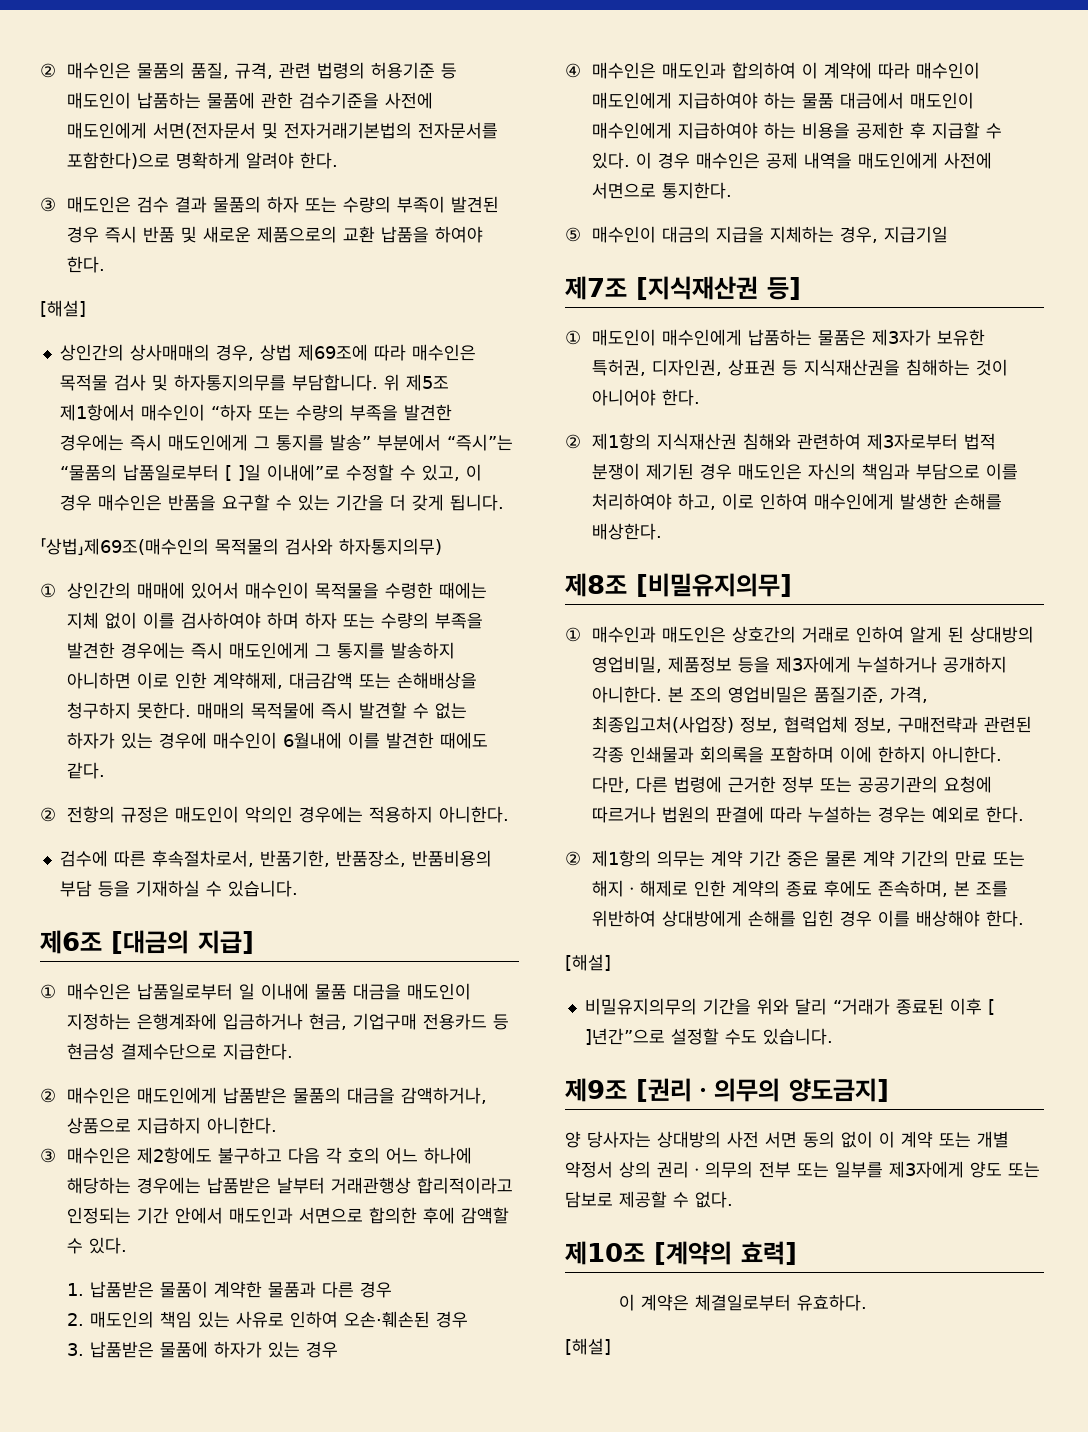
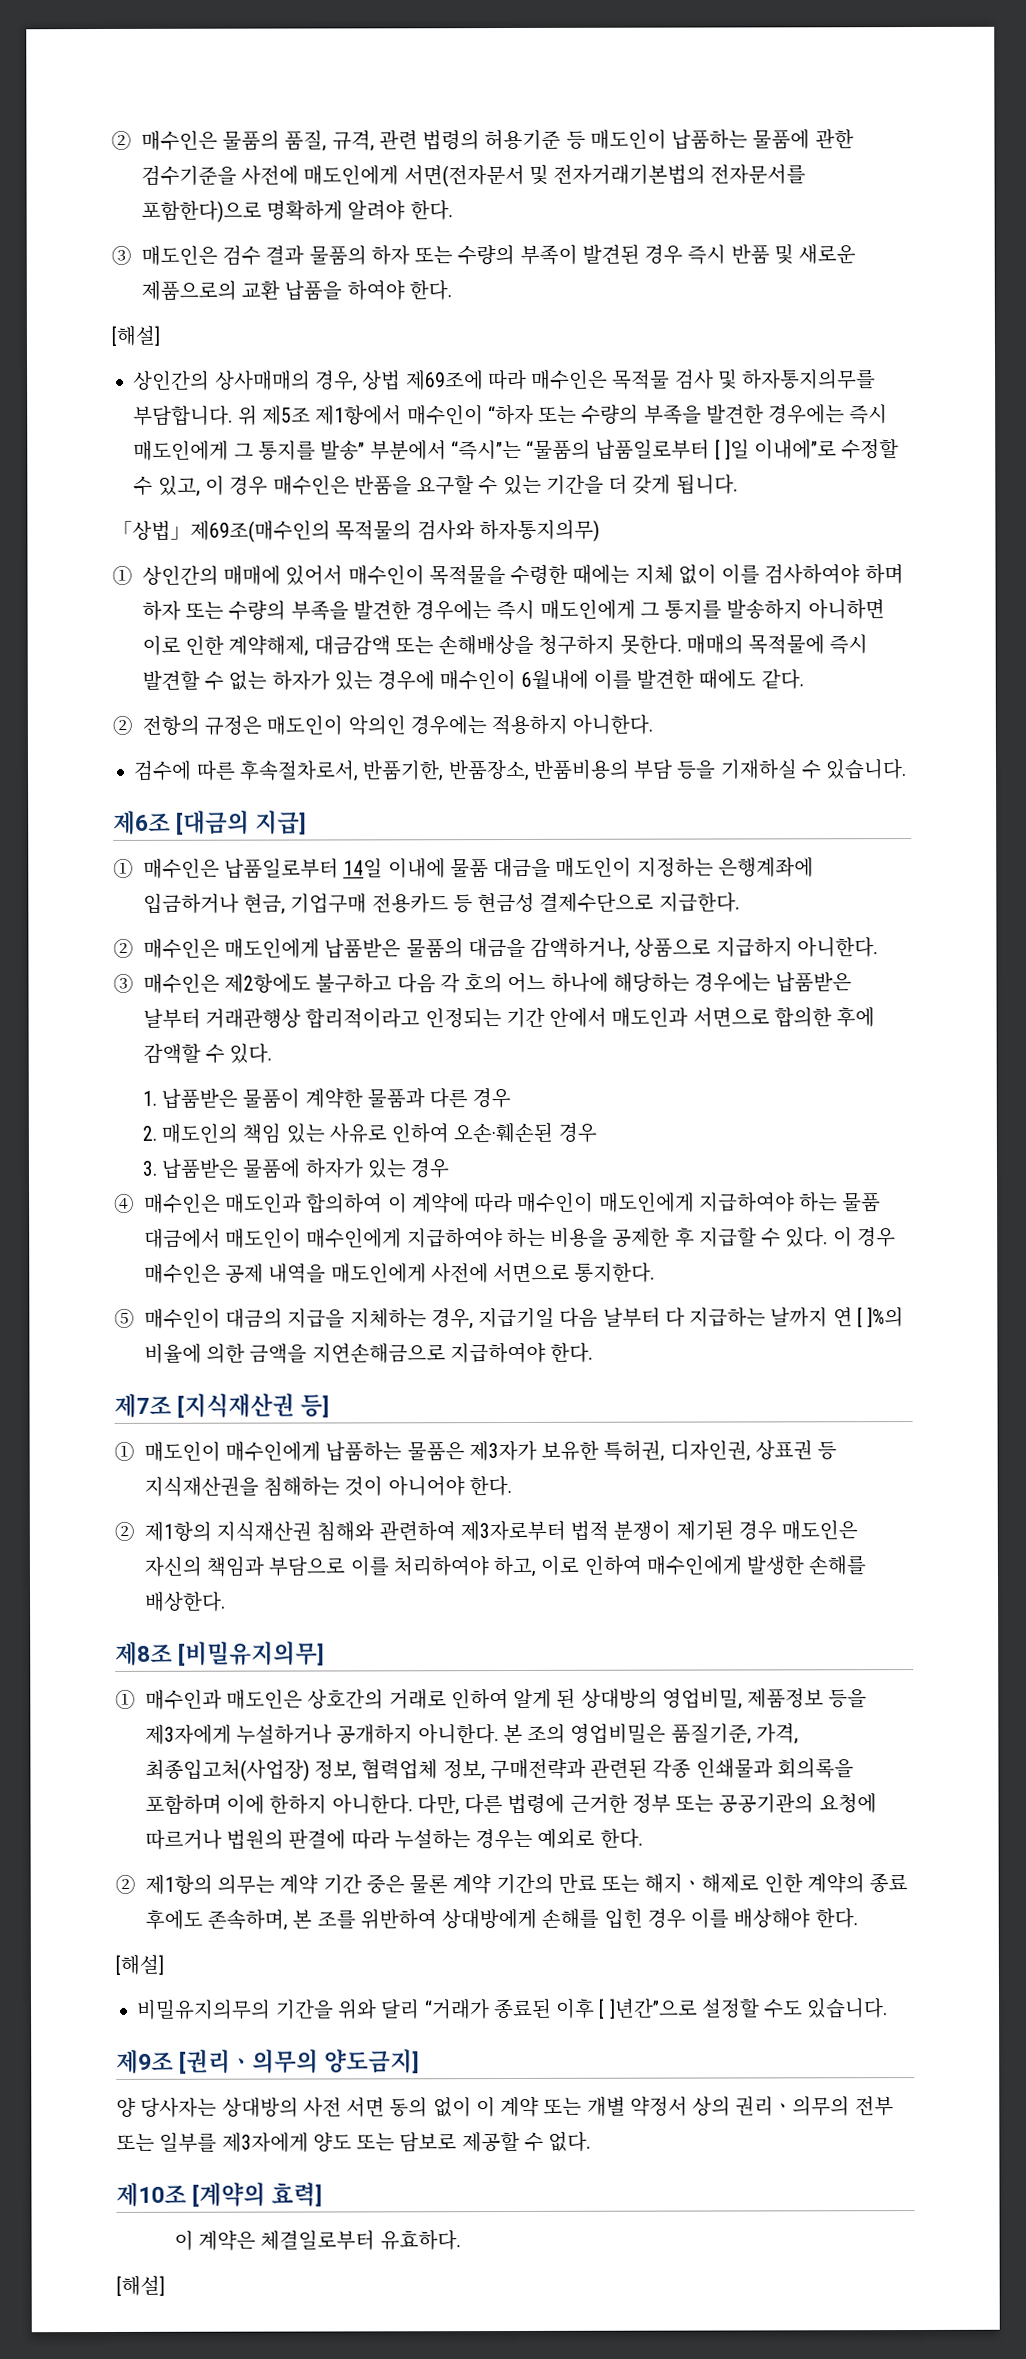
- ① 매수인은 납품일로부터 일 이내에 물품 대금을 매도인이 지정하는 은행계좌에 입금하거나 현금, 기업구매 전용카드 등 현금성 결제수단으로 지급한다.
+ ① 매수인은 납품일로부터 14일 이내에 물품 대금을 매도인이 지정하는 은행계좌에 입금하거나 현금, 기업구매 전용카드 등 현금성 결제수단으로 지급한다.
- ⑤ 매수인이 대금의 지급을 지체하는 경우, 지급기일
+ ⑤ 매수인이 대금의 지급을 지체하는 경우, 지급기일 다음 날부터 다 지급하는 날까지 연 [ ]%의 비율에 의한 금액을 지연손해금으로 지급하여야 한다.

